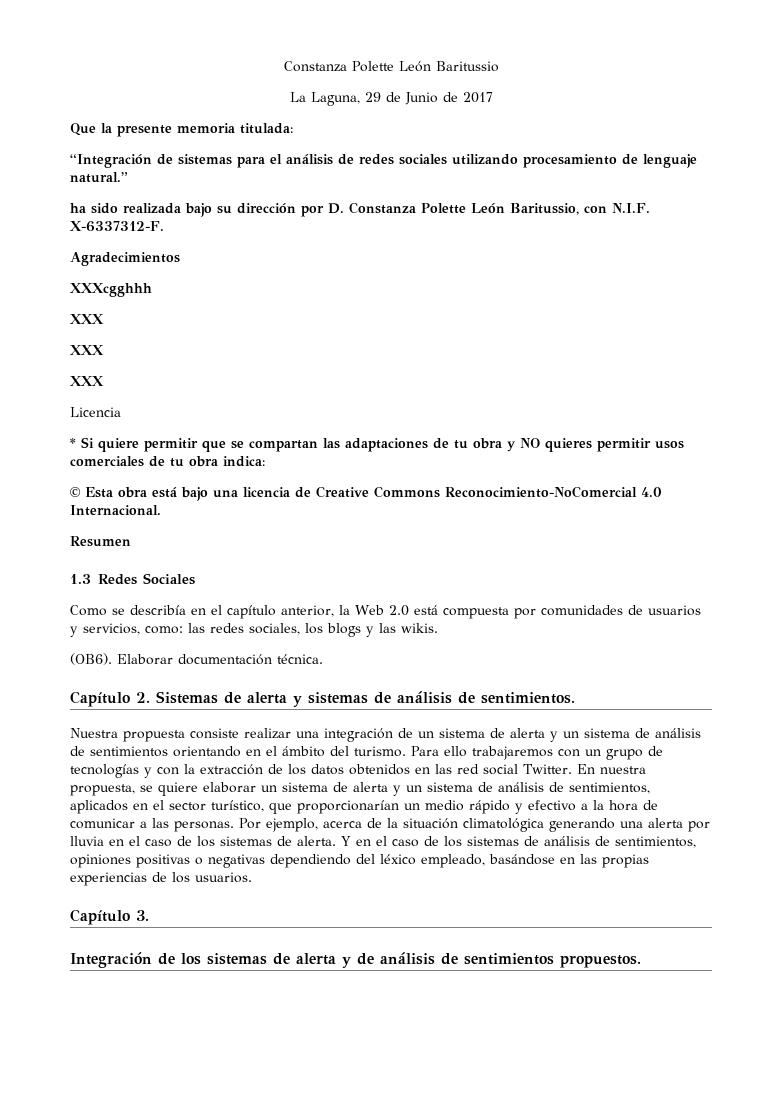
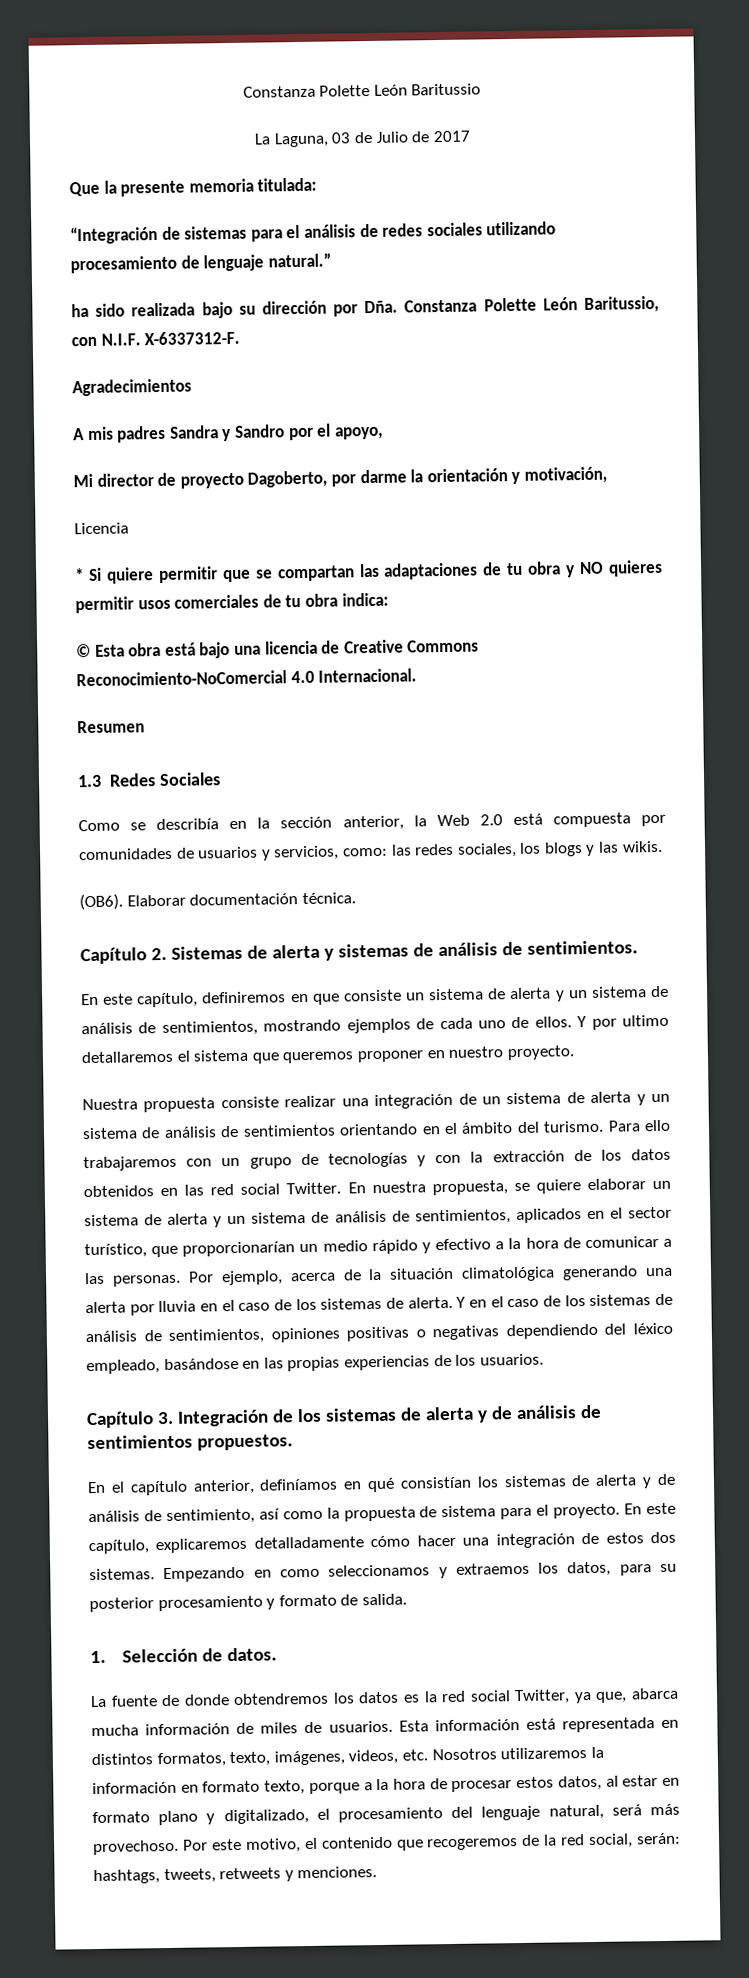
- La Laguna, 29 de Junio de 2017
+ La Laguna, 03 de Julio de 2017
- ha sido realizada bajo su dirección por D. Constanza Polette León Baritussio, con N.I.F. X-6337312-F.
+ ha sido realizada bajo su dirección por Dña. Constanza Polette León Baritussio, con N.I.F. X-6337312-F.
- XXXcgghhh
- XXX
- XXX
- XXX
+ A mis padres Sandra y Sandro por el apoyo,
+ Mi director de proyecto Dagoberto, por darme la orientación y motivación,
- Como se describía en el capítulo anterior, la Web 2.0 está compuesta por comunidades de usuarios y servicios, como: las redes sociales, los blogs y las wikis.
+ Como se describía en la sección anterior, la Web 2.0 está compuesta por comunidades de usuarios y servicios, como: las redes sociales, los blogs y las wikis.
+ En este capítulo, definiremos en que consiste un sistema de alerta y un sistema de análisis de sentimientos, mostrando ejemplos de cada uno de ellos. Y por ultimo detallaremos el sistema que queremos proponer en nuestro proyecto.
- Capítulo 3.
- Integración de los sistemas de alerta y de análisis de sentimientos propuestos.
+ Capítulo 3. Integración de los sistemas de alerta y de análisis de sentimientos propuestos.
+ En el capítulo anterior, definíamos en qué consistían los sistemas de alerta y de análisis de sentimiento, así como la propuesta de sistema para el proyecto. En este capítulo, explicaremos detalladamente cómo hacer una integración de estos dos sistemas. Empezando en como seleccionamos y extraemos los datos, para su posterior procesamiento y formato de salida.
+ 1. Selección de datos.
+ La fuente de donde obtendremos los datos es la red social Twitter, ya que, abarca mucha información de miles de usuarios. Esta información está representada en distintos formatos, texto, imágenes, videos, etc. Nosotros utilizaremos la información en formato texto, porque a la hora de procesar estos datos, al estar en formato plano y digitalizado, el procesamiento del lenguaje natural, será más provechoso. Por este motivo, el contenido que recogeremos de la red social, serán: hashtags, tweets, retweets y menciones.

